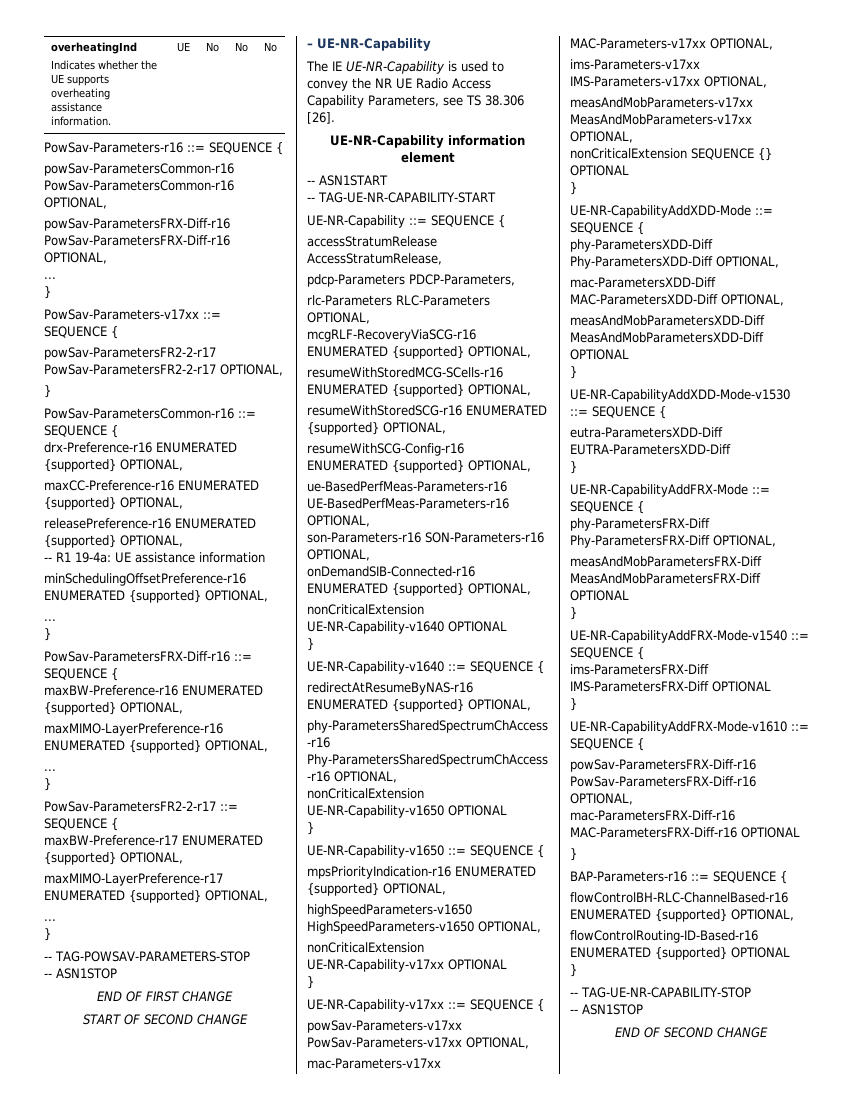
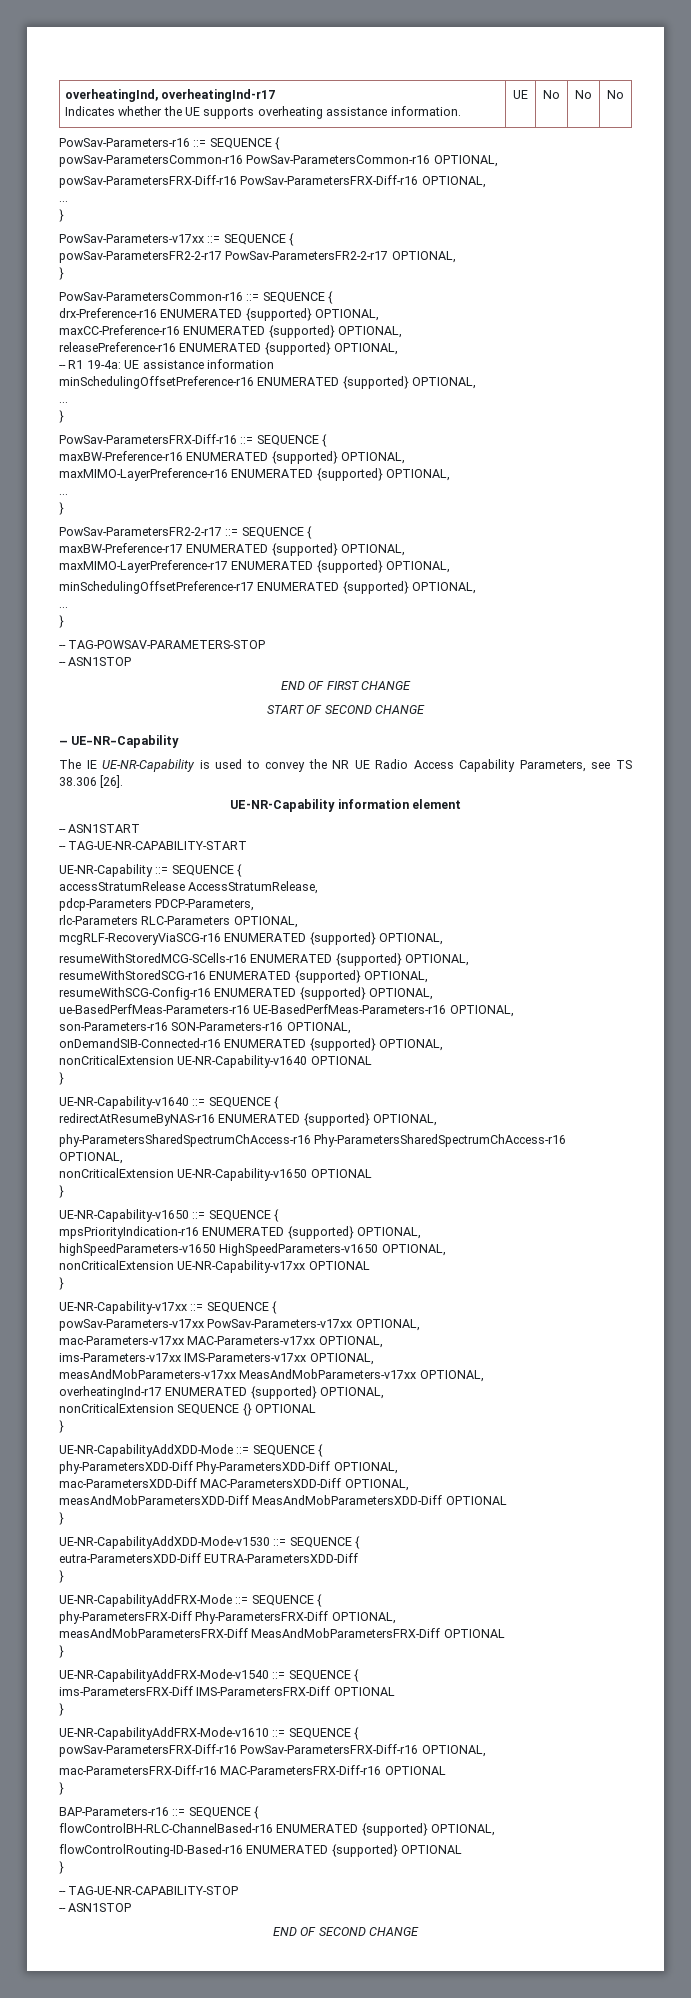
- overheatingInd
+ overheatingInd, overheatingInd-r17
+ minSchedulingOffsetPreference-r17 ENUMERATED {supported} OPTIONAL,
+ overheatingInd-r17 ENUMERATED {supported} OPTIONAL,

